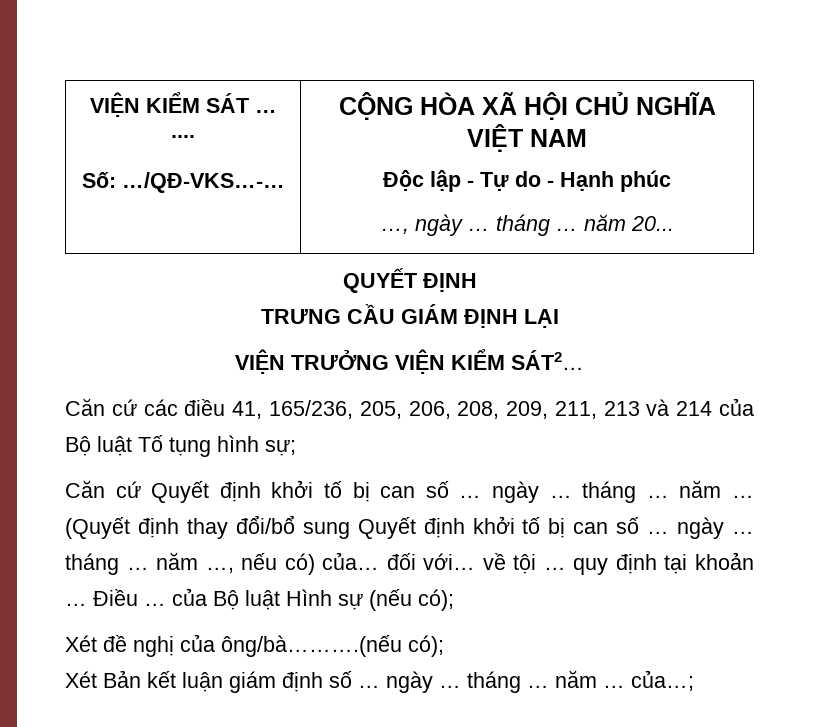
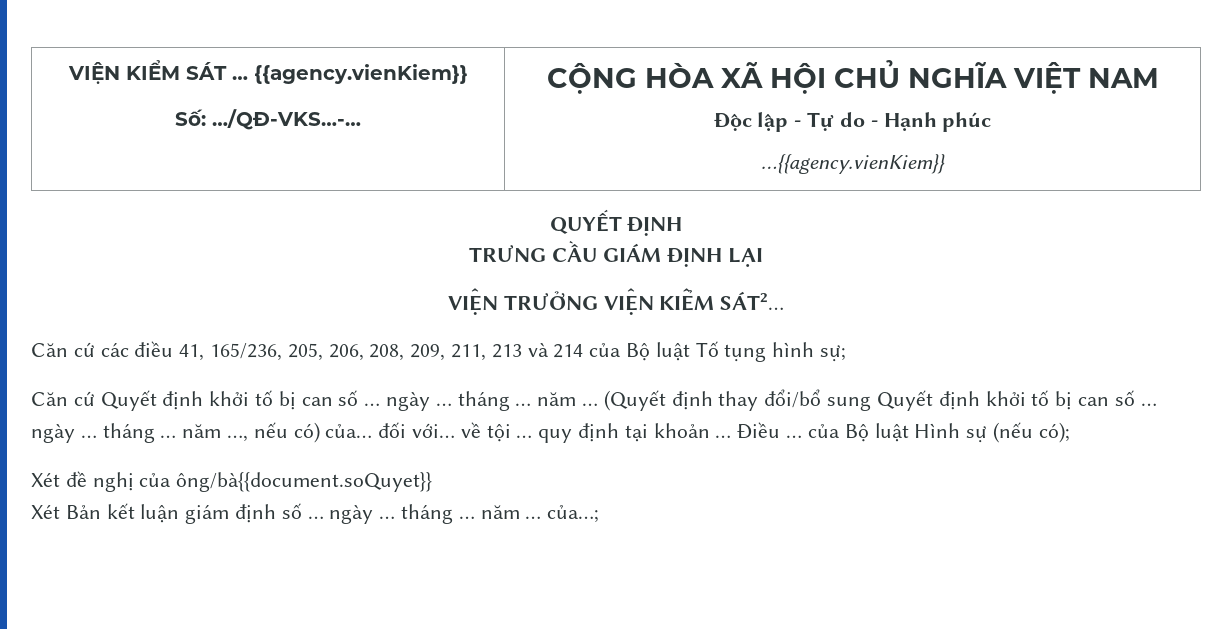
- VIỆN KIỂM SÁT … ....
+ VIỆN KIỂM SÁT … {{agency.vienKiem}}
  Số: …/QĐ-VKS…-… | CỘNG HÒA XÃ HỘI CHỦ NGHĨA VIỆT NAM
  Độc lập - Tự do - Hạnh phúc
- …, ngày … tháng … năm 20...
+ …{{agency.vienKiem}}
- Xét đề nghị của ông/bà……….(nếu có);
+ Xét đề nghị của ông/bà{{document.soQuyet}}

